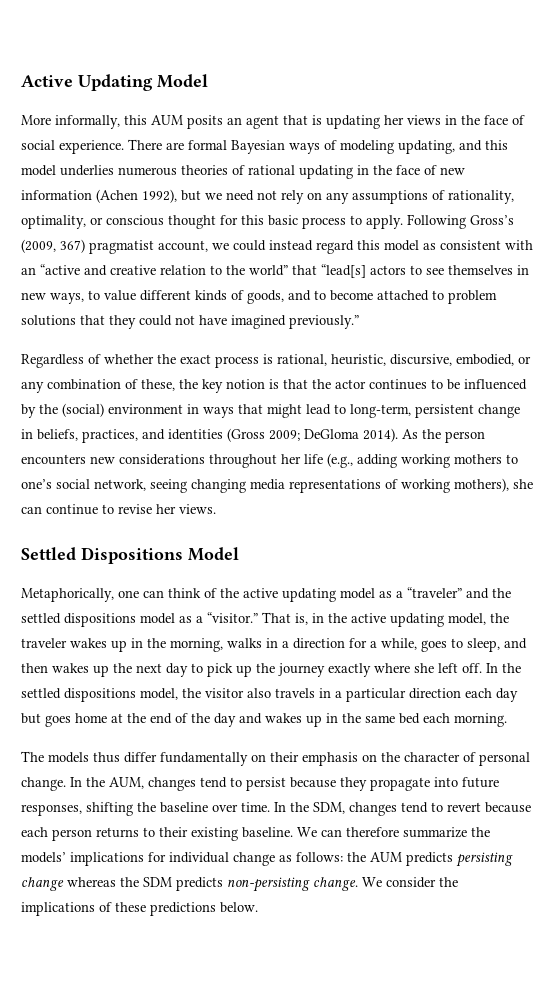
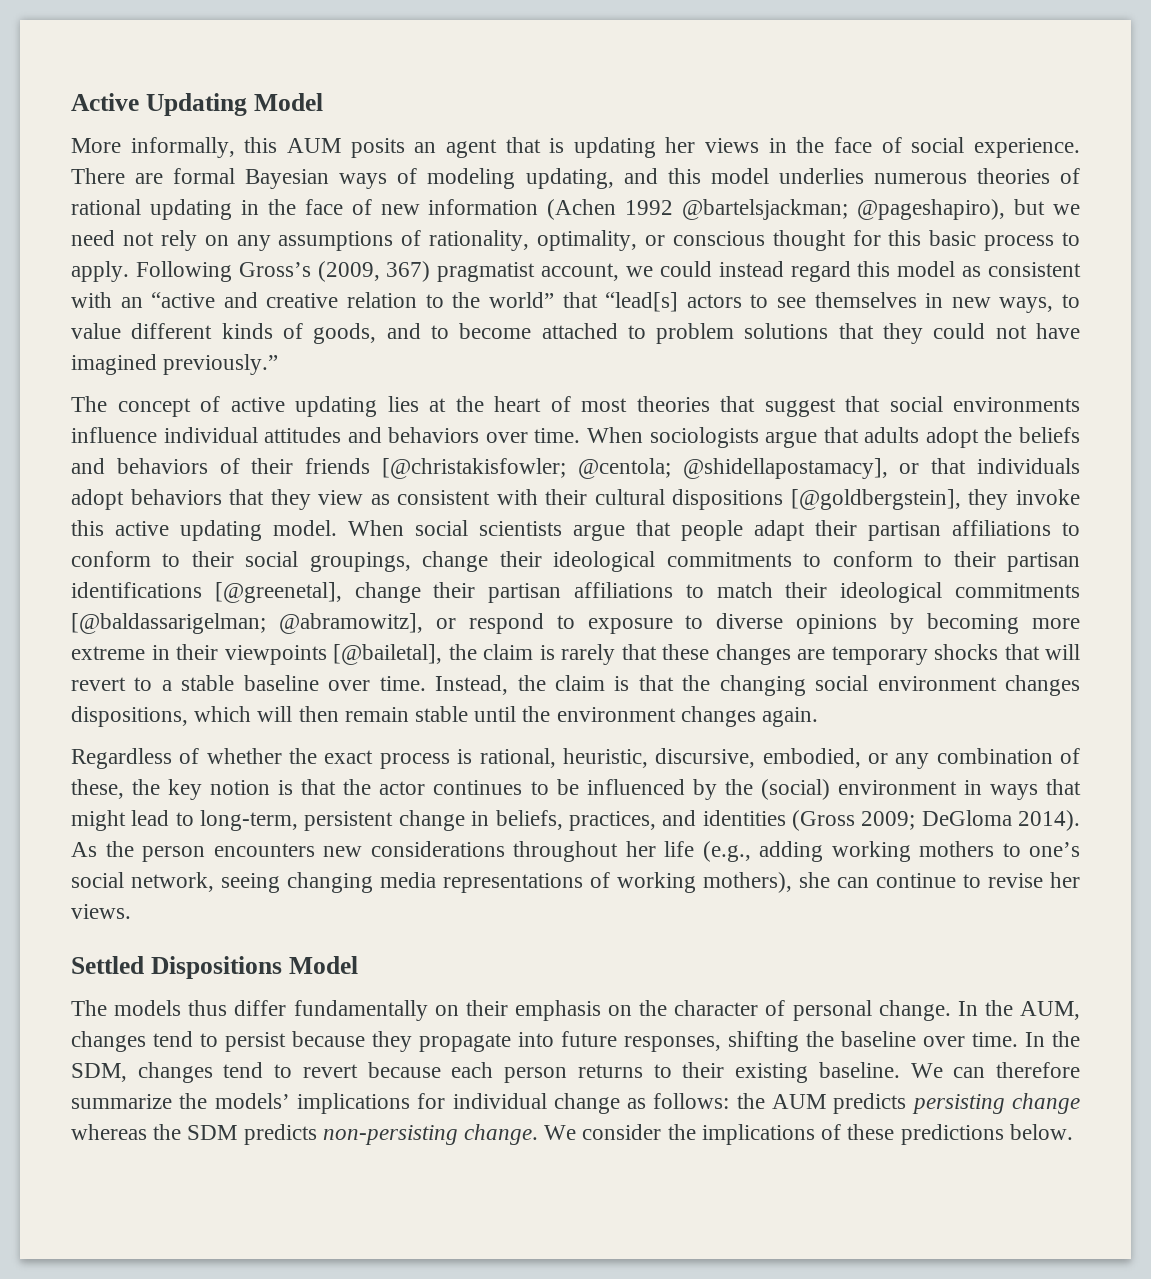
- There are formal Bayesian ways of modeling updating, and this model underlies numerous theories of rational updating in the face of new information (Achen 1992), but we need not rely on any assumptions of rationality, optimality, or conscious thought for this basic process to apply.
+ There are formal Bayesian ways of modeling updating, and this model underlies numerous theories of rational updating in the face of new information (Achen 1992 @bartelsjackman; @pageshapiro), but we need not rely on any assumptions of rationality, optimality, or conscious thought for this basic process to apply.
+ The concept of active updating lies at the heart of most theories that suggest that social environments influence individual attitudes and behaviors over time. When sociologists argue that adults adopt the beliefs and behaviors of their friends [@christakisfowler; @centola; @shidellapostamacy], or that individuals adopt behaviors that they view as consistent with their cultural dispositions [@goldbergstein], they invoke this active updating model. When social scientists argue that people adapt their partisan affiliations to conform to their social groupings, change their ideological commitments to conform to their partisan identifications [@greenetal], change their partisan affiliations to match their ideological commitments [@baldassarigelman; @abramowitz], or respond to exposure to diverse opinions by becoming more extreme in their viewpoints [@bailetal], the claim is rarely that these changes are temporary shocks that will revert to a stable baseline over time. Instead, the claim is that the changing social environment changes dispositions, which will then remain stable until the environment changes again.
- Metaphorically, one can think of the active updating model as a “traveler” and the settled dispositions model as a “visitor.” That is, in the active updating model, the traveler wakes up in the morning, walks in a direction for a while, goes to sleep, and then wakes up the next day to pick up the journey exactly where she left off. In the settled dispositions model, the visitor also travels in a particular direction each day but goes home at the end of the day and wakes up in the same bed each morning.

